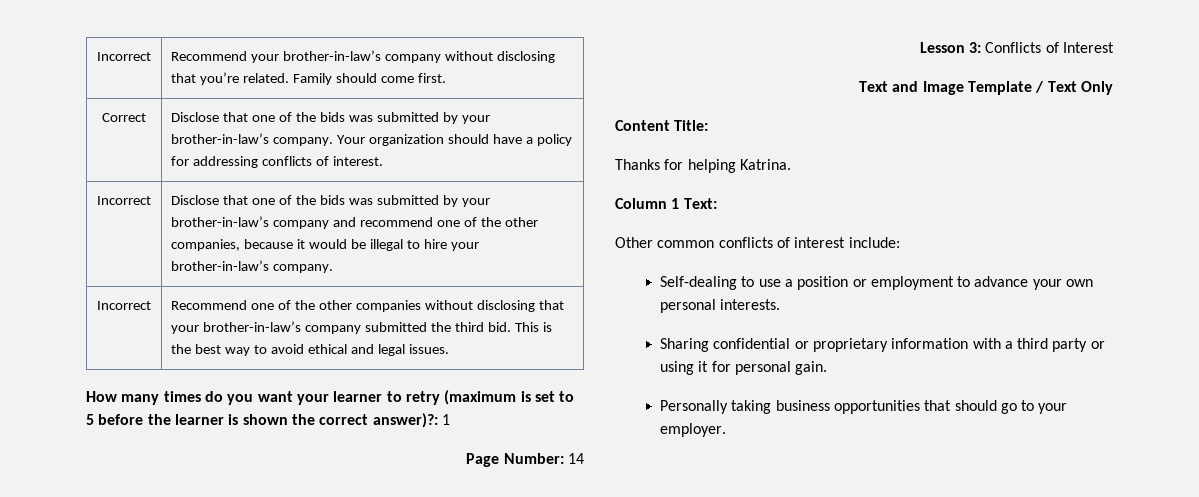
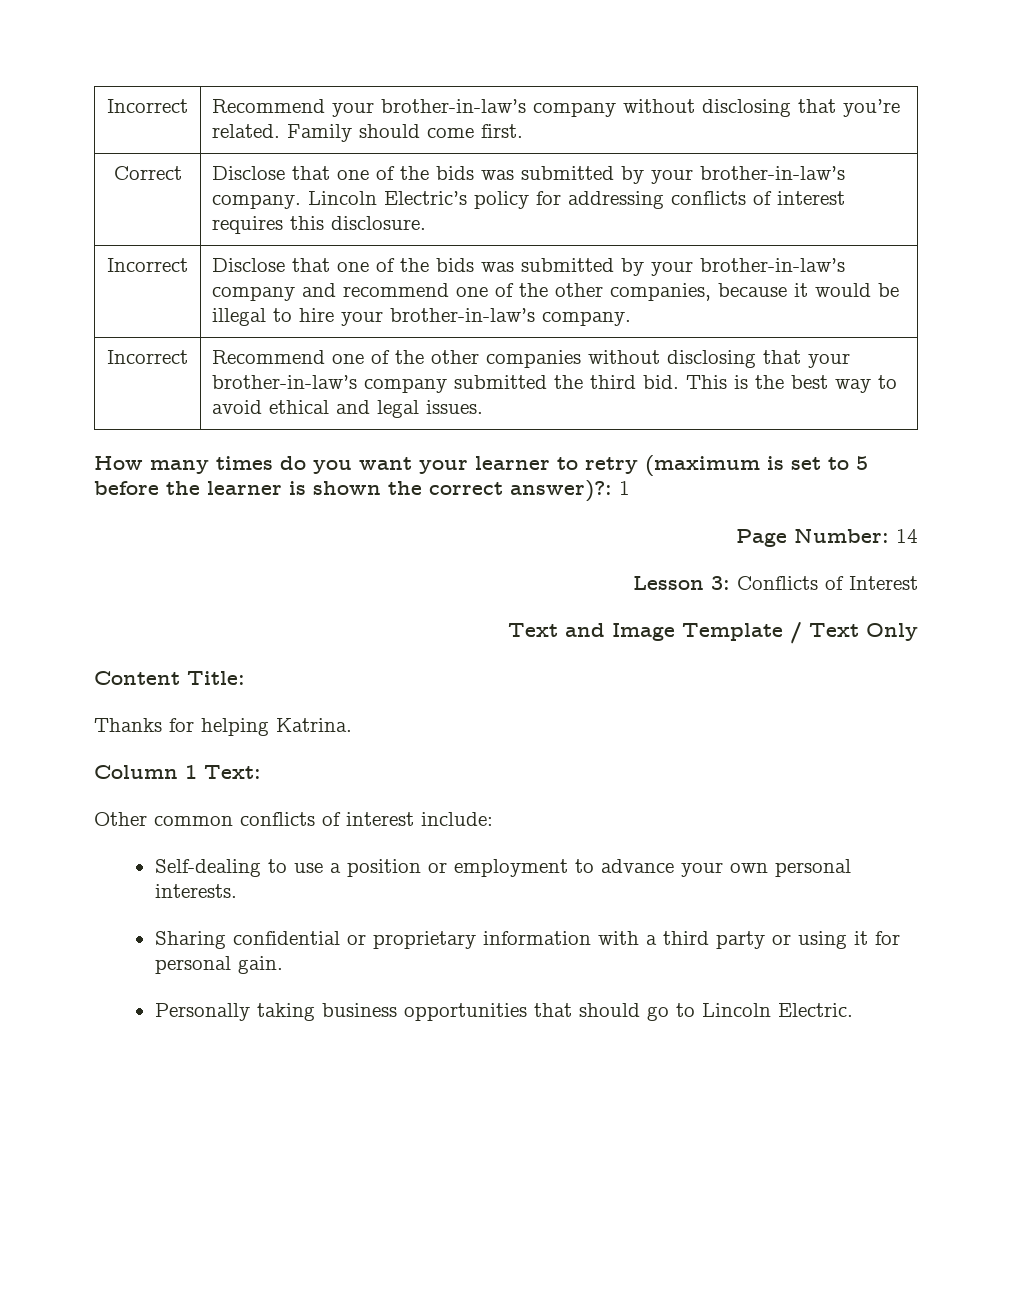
- Correct | Disclose that one of the bids was submitted by your brother-in-law’s company. Your organization should have a policy for addressing conflicts of interest.
+ Correct | Disclose that one of the bids was submitted by your brother-in-law’s company. Lincoln Electric’s policy for addressing conflicts of interest requires this disclosure.
- Personally taking business opportunities that should go to your employer.
+ Personally taking business opportunities that should go to Lincoln Electric.

